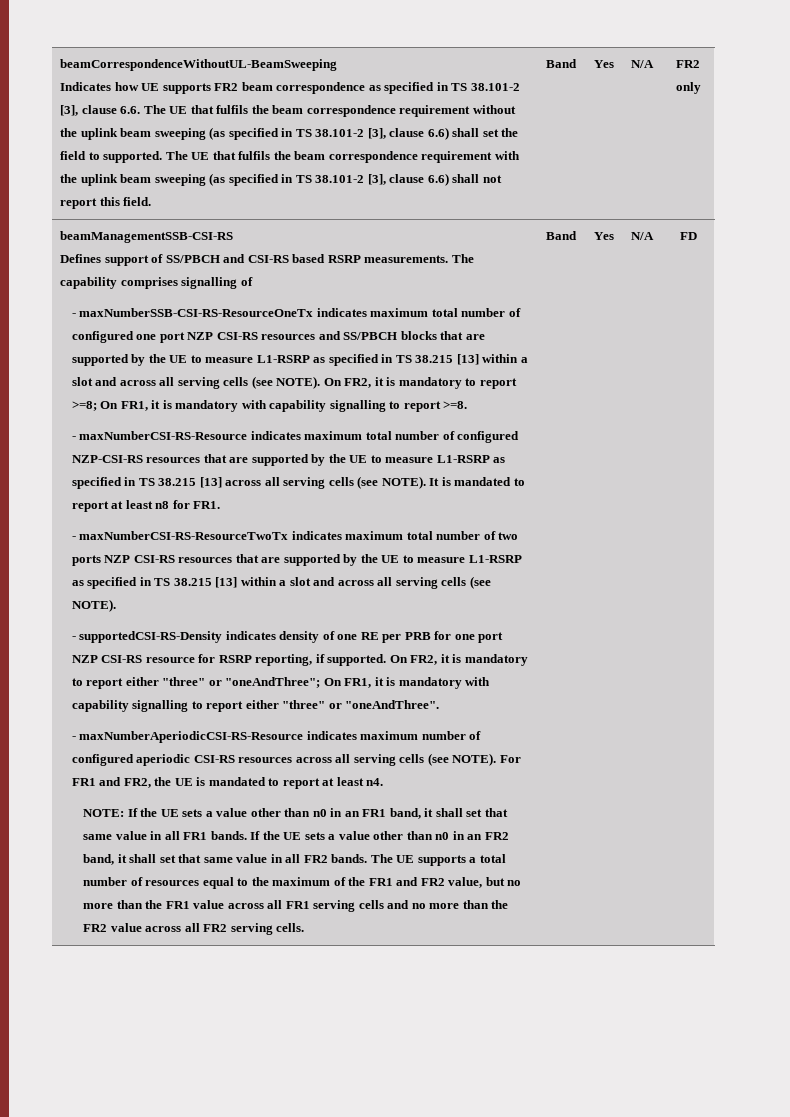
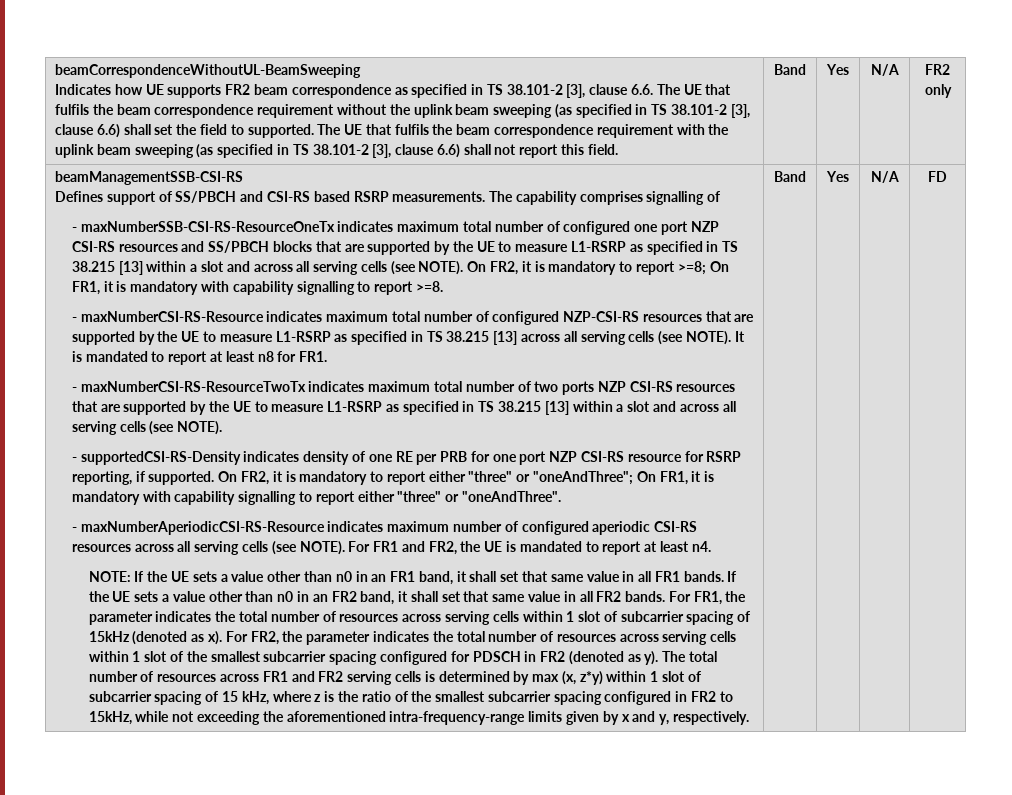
- The UE supports a total number of resources equal to the maximum of the FR1 and FR2 value, but no more than the FR1 value across all FR1 serving cells and no more than the FR2 value across all FR2 serving cells.
+ For FR1, the parameter indicates the total number of resources across serving cells within 1 slot of subcarrier spacing of 15kHz (denoted as x). For FR2, the parameter indicates the total number of resources across serving cells within 1 slot of the smallest subcarrier spacing configured for PDSCH in FR2 (denoted as y). The total number of resources across FR1 and FR2 serving cells is determined by max (x, z*y) within 1 slot of subcarrier spacing of 15 kHz, where z is the ratio of the smallest subcarrier spacing configured in FR2 to 15kHz, while not exceeding the aforementioned intra-frequency-range limits given by x and y, respectively.

